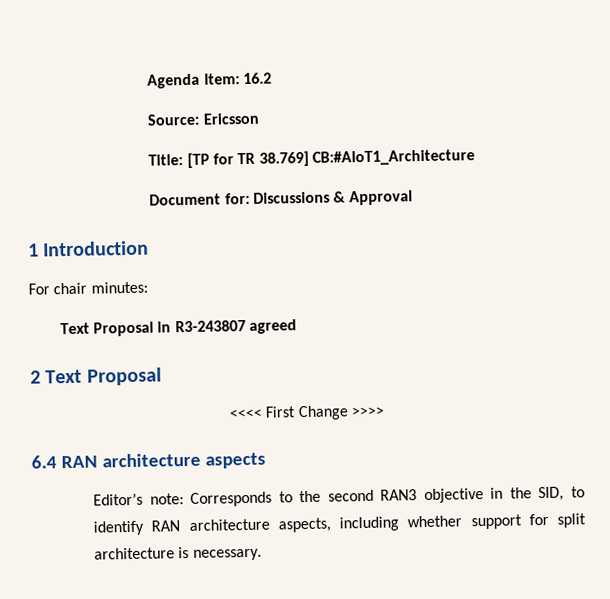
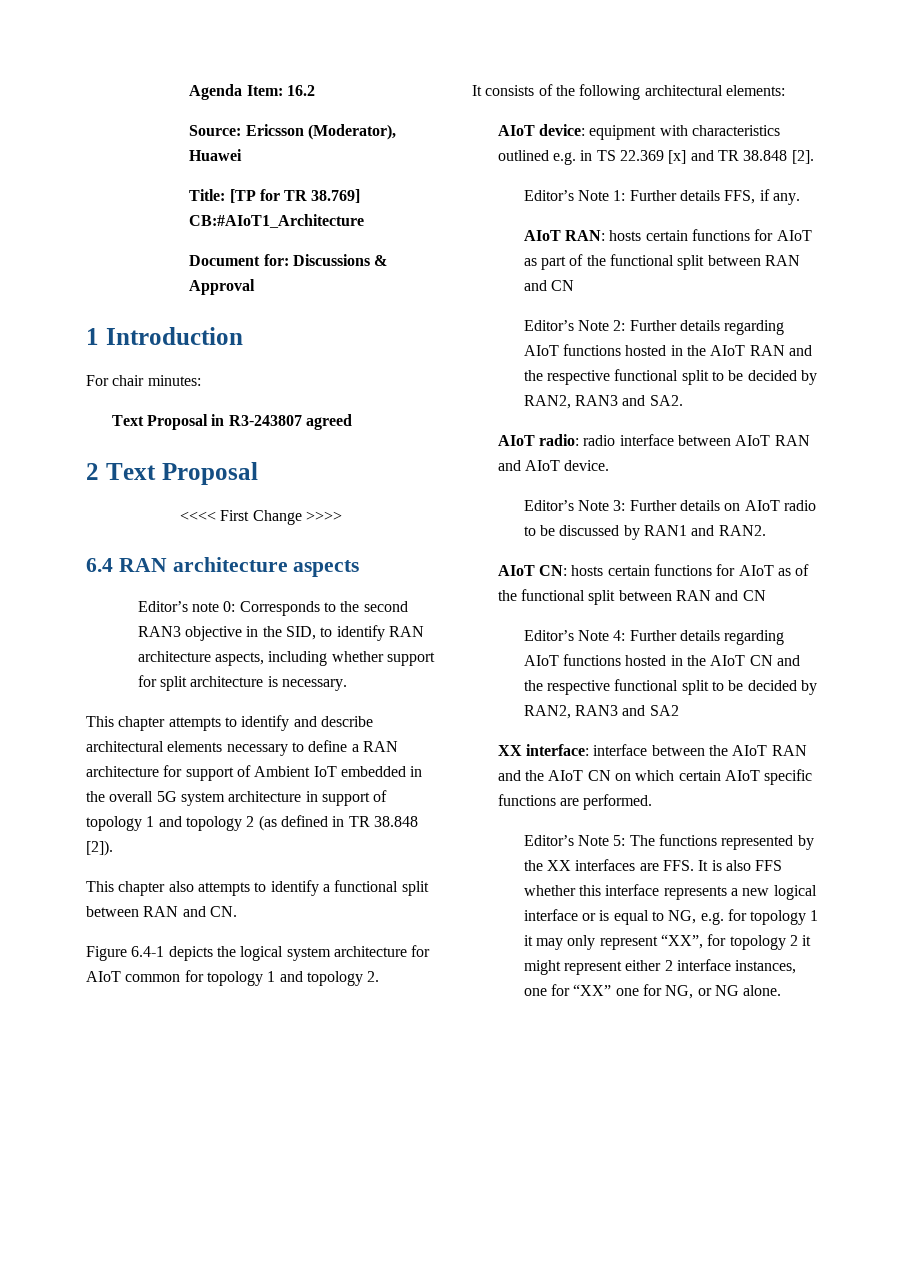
- Source: Ericsson
+ Source: Ericsson (Moderator), Huawei
- Editor’s note: Corresponds to the second RAN3 objective in the SID, to identify RAN architecture aspects, including whether support for split architecture is necessary.
+ Editor’s note 0: Corresponds to the second RAN3 objective in the SID, to identify RAN architecture aspects, including whether support for split architecture is necessary.
+ This chapter attempts to identify and describe architectural elements necessary to define a RAN architecture for support of Ambient IoT embedded in the overall 5G system architecture in support of topology 1 and topology 2 (as defined in TR 38.848 [2]).
+ This chapter also attempts to identify a functional split between RAN and CN.
+ Figure 6.4-1 depicts the logical system architecture for AIoT common for topology 1 and topology 2.
+ It consists of the following architectural elements:
+ AIoT device: equipment with characteristics outlined e.g. in TS 22.369 [x] and TR 38.848 [2].
+ Editor’s Note 1: Further details FFS, if any.
+ AIoT RAN: hosts certain functions for AIoT as part of the functional split between RAN and CN
+ Editor’s Note 2: Further details regarding AIoT functions hosted in the AIoT RAN and the respective functional split to be decided by RAN2, RAN3 and SA2.
+ AIoT radio: radio interface between AIoT RAN and AIoT device.
+ Editor’s Note 3: Further details on AIoT radio to be discussed by RAN1 and RAN2.
+ AIoT CN: hosts certain functions for AIoT as of the functional split between RAN and CN
+ Editor’s Note 4: Further details regarding AIoT functions hosted in the AIoT CN and the respective functional split to be decided by RAN2, RAN3 and SA2
+ XX interface: interface between the AIoT RAN and the AIoT CN on which certain AIoT specific functions are performed.
+ Editor’s Note 5: The functions represented by the XX interfaces are FFS. It is also FFS whether this interface represents a new logical interface or is equal to NG, e.g. for topology 1 it may only represent “XX”, for topology 2 it might represent either 2 interface instances, one for “XX” one for NG, or NG alone.

